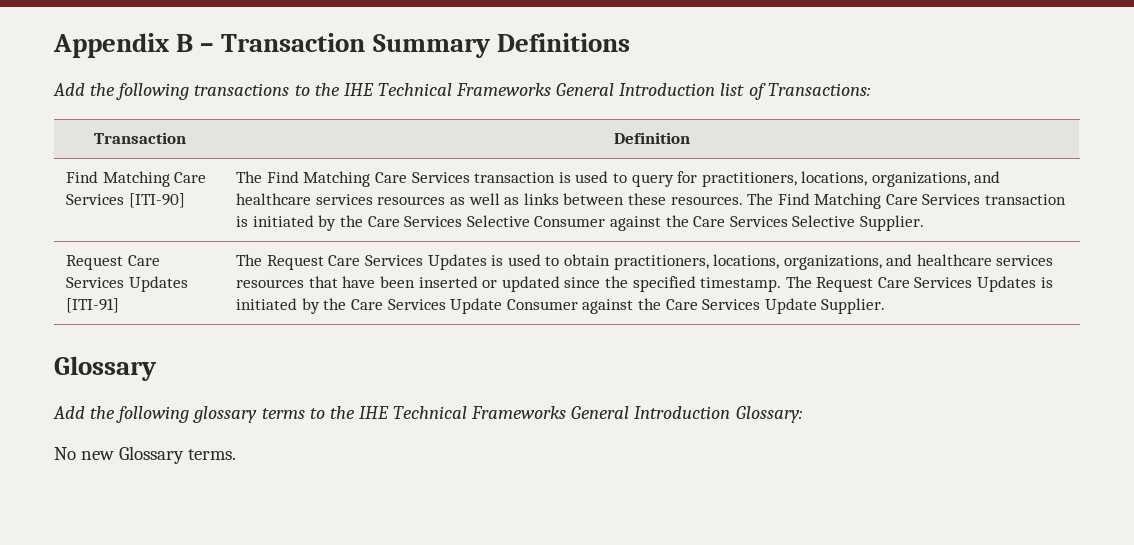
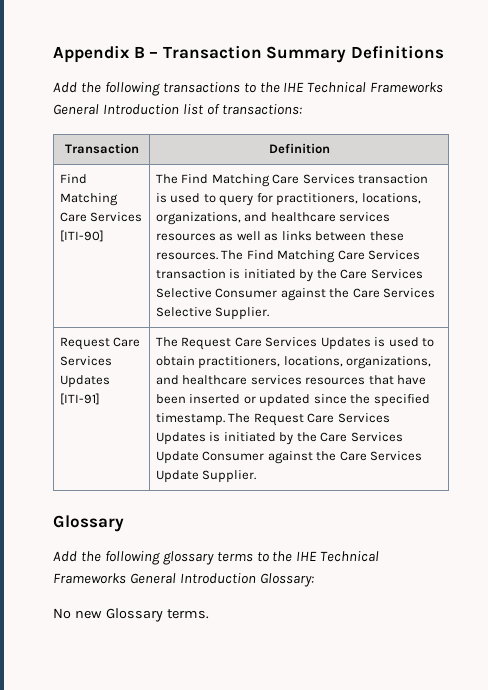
- Add the following transactions to the IHE Technical Frameworks General Introduction list of Transactions:
+ Add the following transactions to the IHE Technical Frameworks General Introduction list of transactions:

